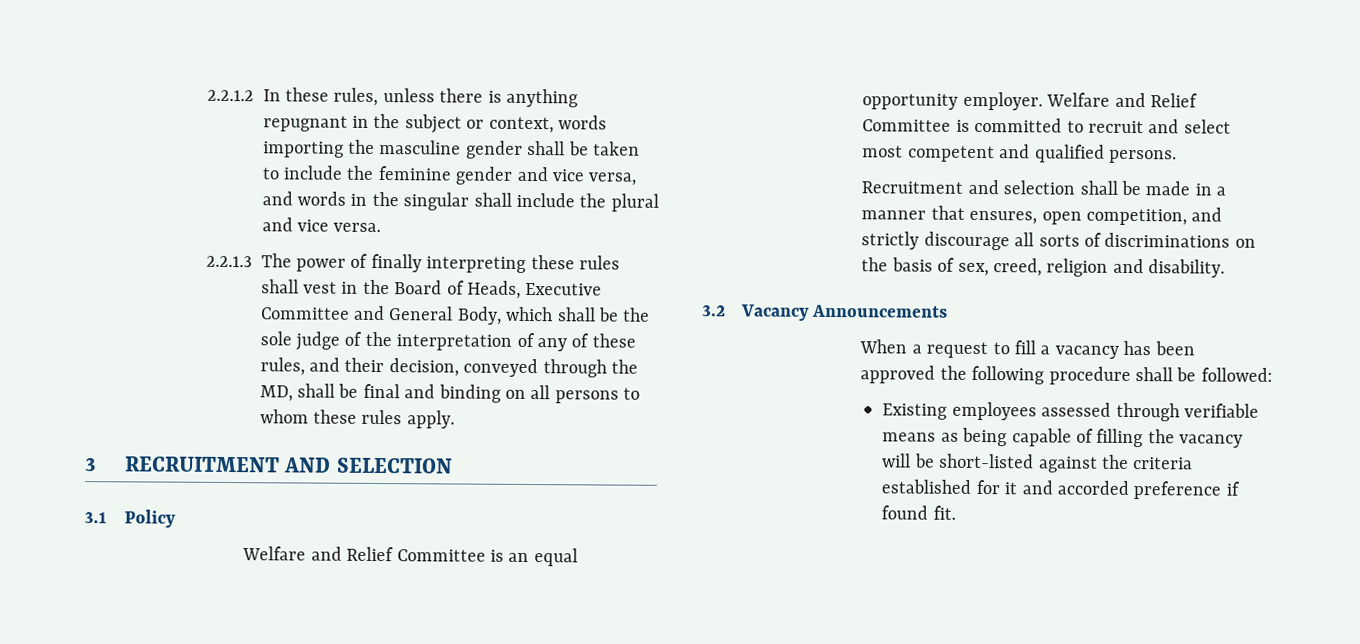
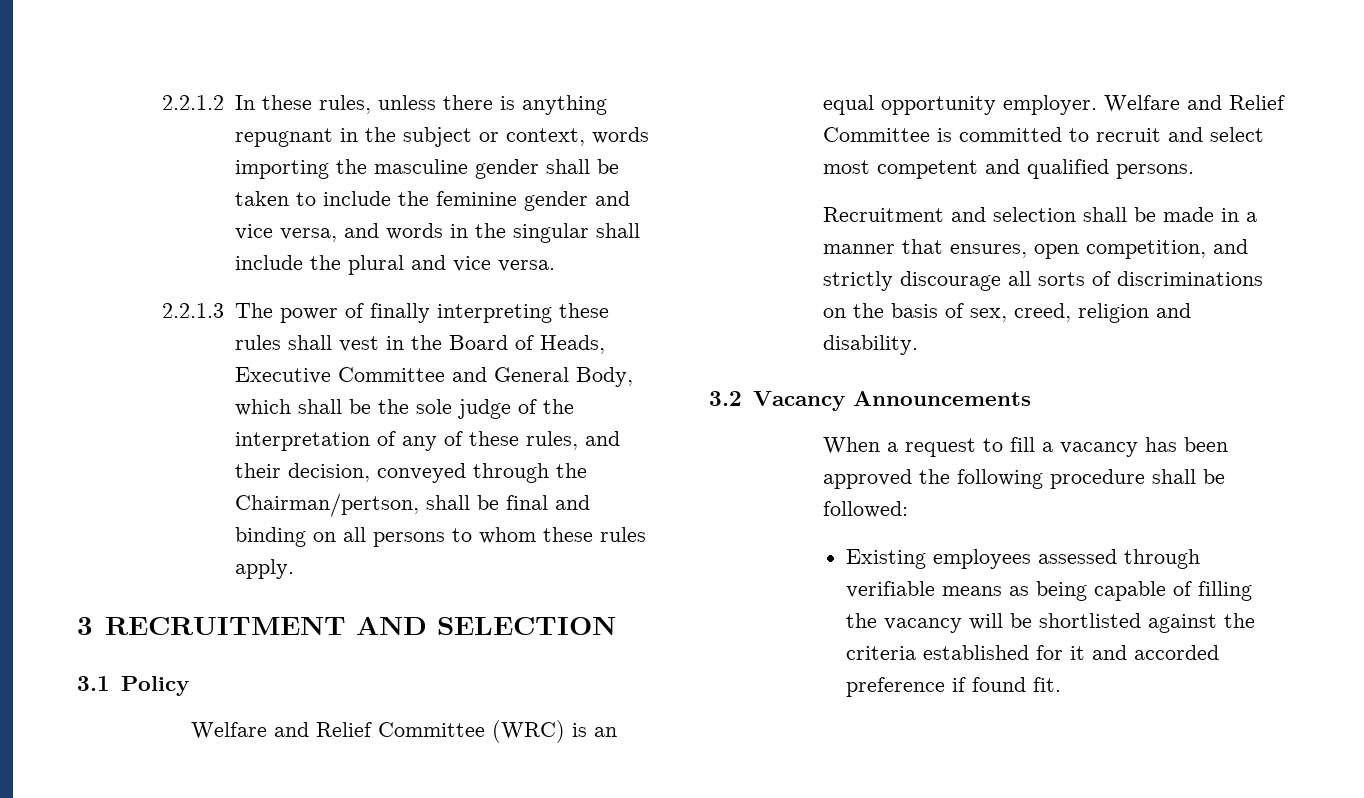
- 2.2.1.3 The power of finally interpreting these rules shall vest in the Board of Heads, Executive Committee and General Body, which shall be the sole judge of the interpretation of any of these rules, and their decision, conveyed through the MD, shall be final and binding on all persons to whom these rules apply.
+ 2.2.1.3 The power of finally interpreting these rules shall vest in the Board of Heads, Executive Committee and General Body, which shall be the sole judge of the interpretation of any of these rules, and their decision, conveyed through the Chairman/pertson, shall be final and binding on all persons to whom these rules apply.
- Welfare and Relief Committee is an equal opportunity employer.
+ Welfare and Relief Committee (WRC) is an equal opportunity employer.
- Existing employees assessed through verifiable means as being capable of filling the vacancy will be short-listed against the criteria established for it and accorded preference if found fit.
+ Existing employees assessed through verifiable means as being capable of filling the vacancy will be shortlisted against the criteria established for it and accorded preference if found fit.

